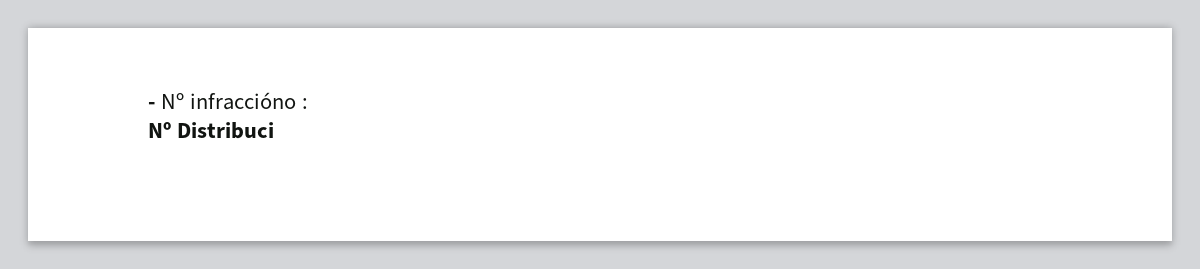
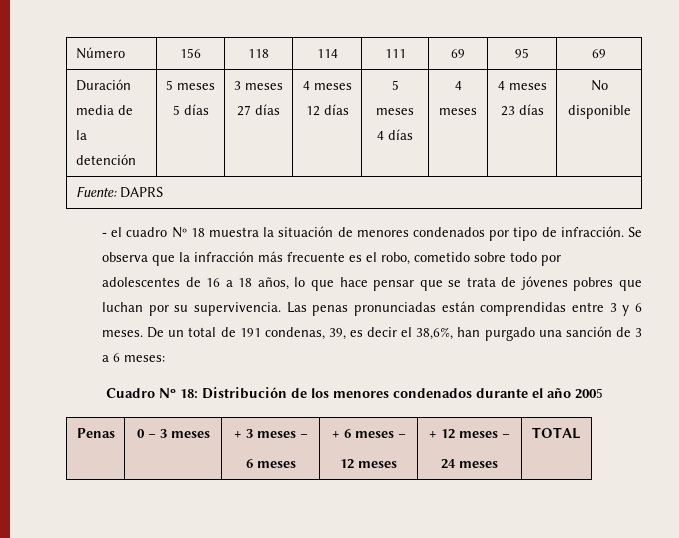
- - Nº infraccióno :
- Nº Distribuci
+ Número | 156 | 118 | 114 | 111 | 69 | 95 | 69
+ Duración media de la detención | 5 meses 5 días | 3 meses 27 días | 4 meses 12 días | 5 meses 4 días | 4 meses | 4 meses 23 días | No disponible
+ Fuente: DAPRS
+ - el cuadro Nº 18 muestra la situación de menores condenados por tipo de infracción. Se observa que la infracción más frecuente es el robo, cometido sobre todo por adolescentes de 16 a 18 años, lo que hace pensar que se trata de jóvenes pobres que luchan por su supervivencia. Las penas pronunciadas están comprendidas entre 3 y 6 meses. De un total de 191 condenas, 39, es decir el 38,6%, han purgado una sanción de 3 a 6 meses:
+ Cuadro Nº 18: Distribución de los menores condenados durante el año 2005
+ Penas | 0 – 3 meses | + 3 meses –
+ 6 meses | + 6 meses –
+ 12 meses | + 12 meses –
+ 24 meses | TOTAL

